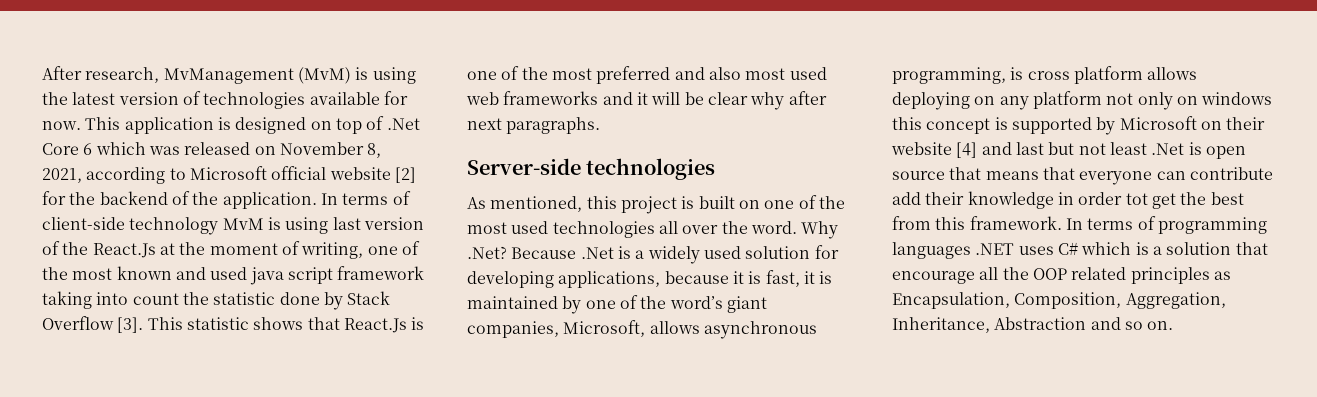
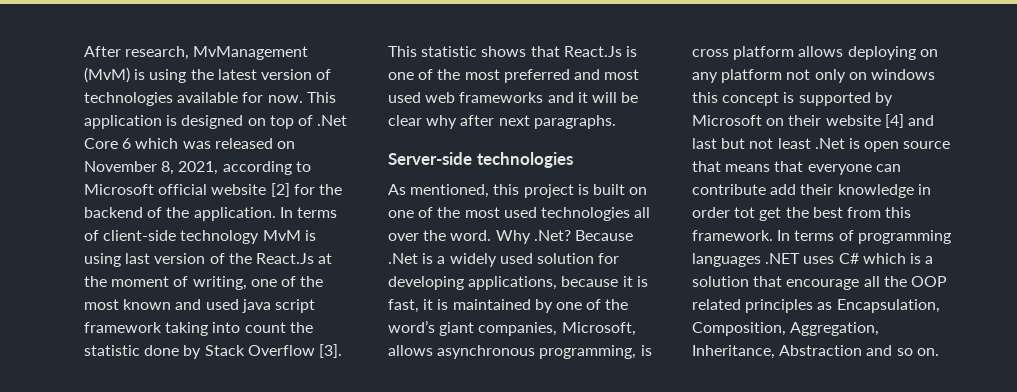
- This statistic shows that React.Js is one of the most preferred and also most used web frameworks and it will be clear why after next paragraphs.
+ This statistic shows that React.Js is one of the most preferred and most used web frameworks and it will be clear why after next paragraphs.

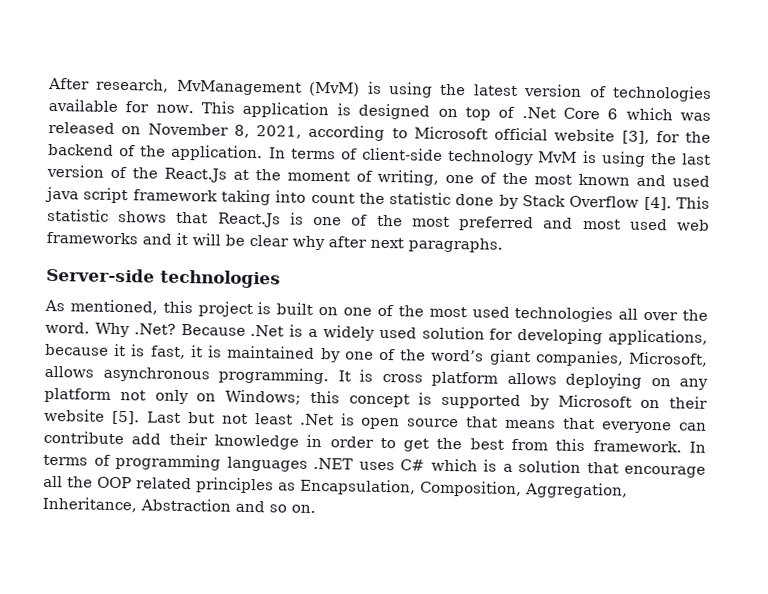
- This application is designed on top of .Net Core 6 which was released on November 8, 2021, according to Microsoft official website [2] for the backend of the application.
+ This application is designed on top of .Net Core 6 which was released on November 8, 2021, according to Microsoft official website [3], for the backend of the application.
- In terms of client-side technology MvM is using last version of the React.Js at the moment of writing, one of the most known and used java script framework taking into count the statistic done by Stack Overflow [3].
+ In terms of client-side technology MvM is using the last version of the React.Js at the moment of writing, one of the most known and used java script framework taking into count the statistic done by Stack Overflow [4].
- Because .Net is a widely used solution for developing applications, because it is fast, it is maintained by one of the word’s giant companies, Microsoft, allows asynchronous programming, is cross platform allows deploying on any platform not only on windows this concept is supported by Microsoft on their website [4] and last but not least .Net is open source that means that everyone can contribute add their knowledge in order tot get the best from this framework.
+ Because .Net is a widely used solution for developing applications, because it is fast, it is maintained by one of the word’s giant companies, Microsoft, allows asynchronous programming. It is cross platform allows deploying on any platform not only on Windows; this concept is supported by Microsoft on their website [5]. Last but not least .Net is open source that means that everyone can contribute add their knowledge in order to get the best from this framework.

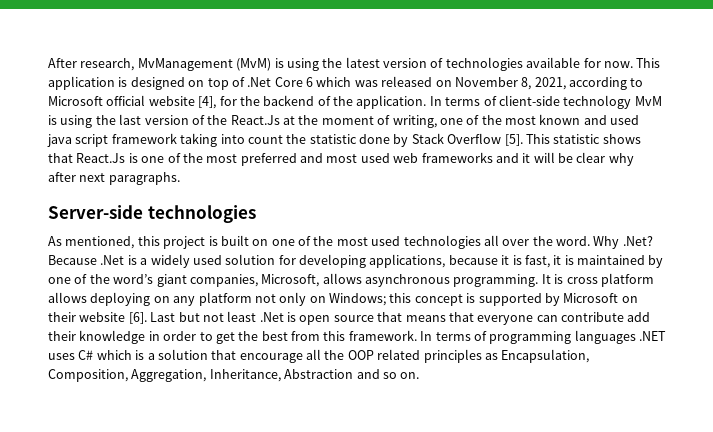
- This application is designed on top of .Net Core 6 which was released on November 8, 2021, according to Microsoft official website [3], for the backend of the application.
+ This application is designed on top of .Net Core 6 which was released on November 8, 2021, according to Microsoft official website [4], for the backend of the application.
- In terms of client-side technology MvM is using the last version of the React.Js at the moment of writing, one of the most known and used java script framework taking into count the statistic done by Stack Overflow [4].
+ In terms of client-side technology MvM is using the last version of the React.Js at the moment of writing, one of the most known and used java script framework taking into count the statistic done by Stack Overflow [5].
- It is cross platform allows deploying on any platform not only on Windows; this concept is supported by Microsoft on their website [5].
+ It is cross platform allows deploying on any platform not only on Windows; this concept is supported by Microsoft on their website [6].

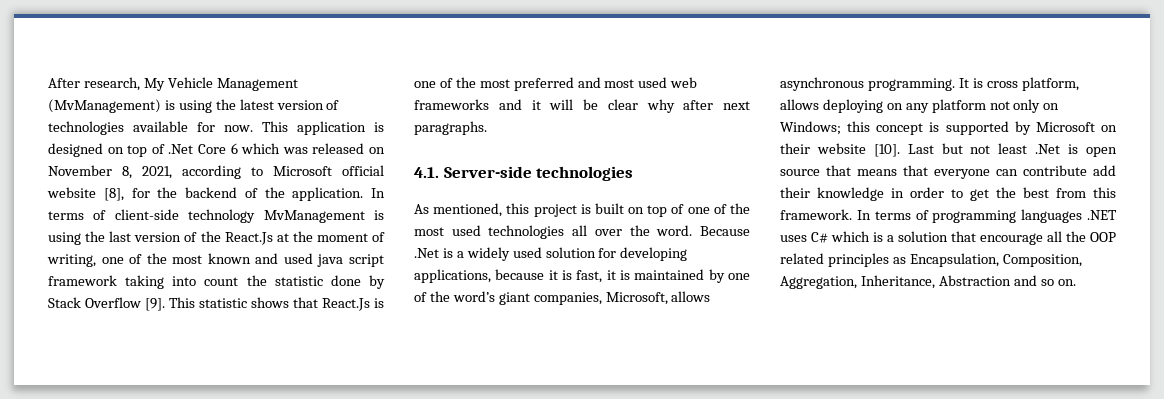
- After research, MvManagement (MvM) is using the latest version of technologies available for now.
+ After research, My Vehicle Management (MvManagement) is using the latest version of technologies available for now.
- This application is designed on top of .Net Core 6 which was released on November 8, 2021, according to Microsoft official website [4], for the backend of the application.
+ This application is designed on top of .Net Core 6 which was released on November 8, 2021, according to Microsoft official website [8], for the backend of the application.
- In terms of client-side technology MvM is using the last version of the React.Js at the moment of writing, one of the most known and used java script framework taking into count the statistic done by Stack Overflow [5].
+ In terms of client-side technology MvManagement is using the last version of the React.Js at the moment of writing, one of the most known and used java script framework taking into count the statistic done by Stack Overflow [9].
- Server-side technologies
+ 4.1. Server-side technologies
- As mentioned, this project is built on one of the most used technologies all over the word.
+ As mentioned, this project is built on top of one of the most used technologies all over the word.
- Why .Net?
- It is cross platform allows deploying on any platform not only on Windows; this concept is supported by Microsoft on their website [6].
+ It is cross platform, allows deploying on any platform not only on Windows; this concept is supported by Microsoft on their website [10].

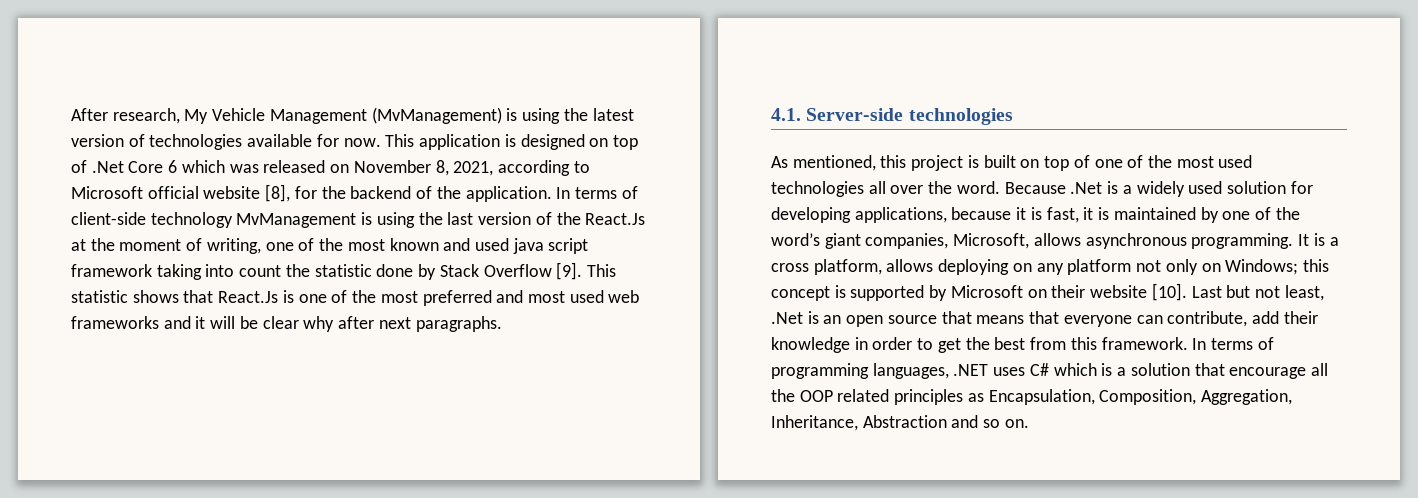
- It is cross platform, allows deploying on any platform not only on Windows; this concept is supported by Microsoft on their website [10].
+ It is a cross platform, allows deploying on any platform not only on Windows; this concept is supported by Microsoft on their website [10].
- Last but not least .Net is open source that means that everyone can contribute add their knowledge in order to get the best from this framework.
+ Last but not least, .Net is an open source that means that everyone can contribute, add their knowledge in order to get the best from this framework.
- In terms of programming languages .NET uses C# which is a solution that encourage all the OOP related principles as Encapsulation, Composition, Aggregation, Inheritance, Abstraction and so on.
+ In terms of programming languages, .NET uses C# which is a solution that encourage all the OOP related principles as Encapsulation, Composition, Aggregation, Inheritance, Abstraction and so on.

